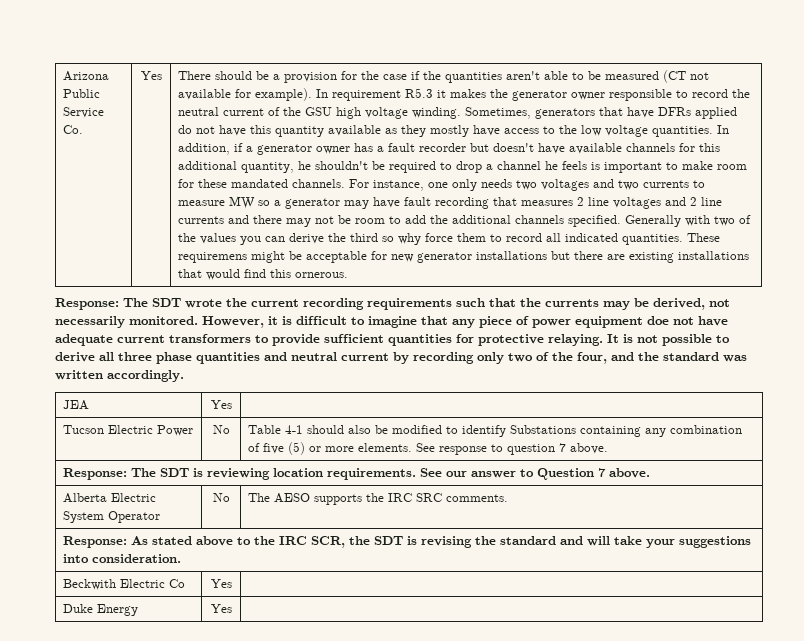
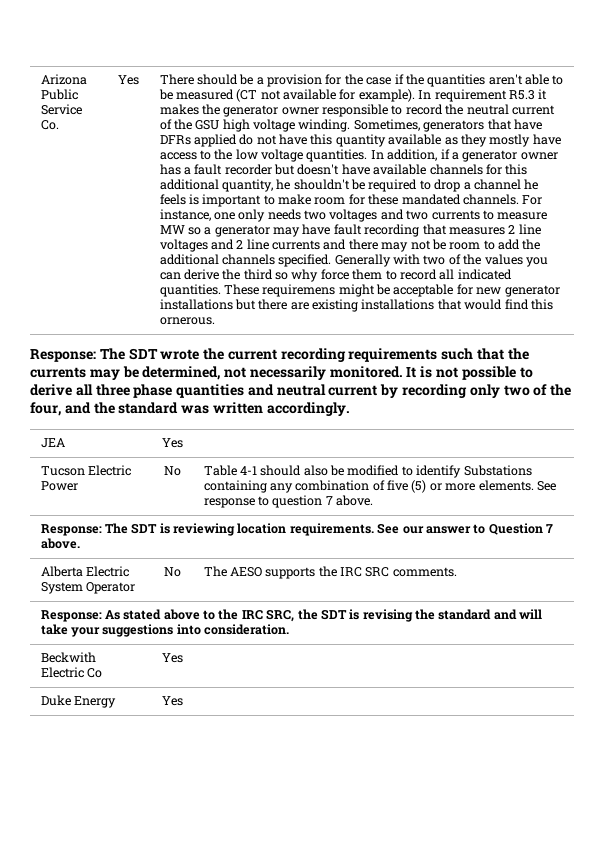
- Response: The SDT wrote the current recording requirements such that the currents may be derived, not necessarily monitored.
+ Response: The SDT wrote the current recording requirements such that the currents may be determined, not necessarily monitored.
- However, it is difficult to imagine that any piece of power equipment doe not have adequate current transformers to provide sufficient quantities for protective relaying.
- Response: As stated above to the IRC SCR, the SDT is revising the standard and will take your suggestions into consideration.
+ Response: As stated above to the IRC SRC, the SDT is revising the standard and will take your suggestions into consideration.

